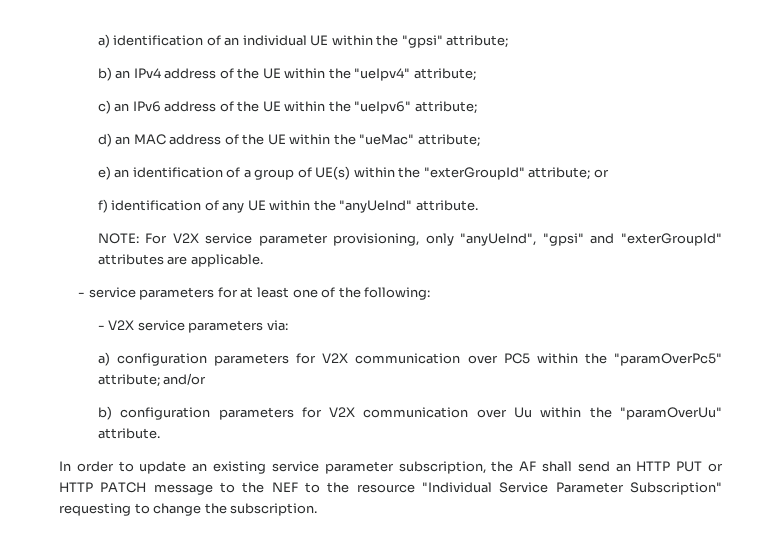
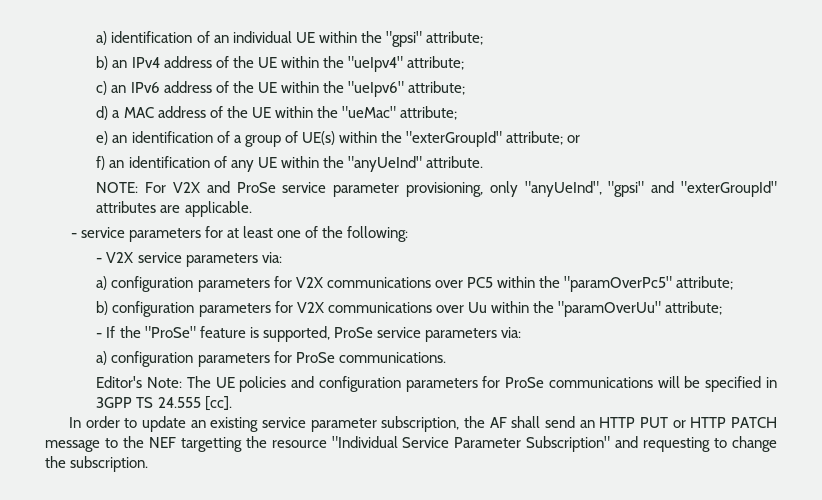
- d) an MAC address of the UE within the "ueMac" attribute;
+ d) a MAC address of the UE within the "ueMac" attribute;
- f) identification of any UE within the "anyUeInd" attribute.
+ f) an identification of any UE within the "anyUeInd" attribute.
- NOTE: For V2X service parameter provisioning, only "anyUeInd", "gpsi" and "exterGroupId" attributes are applicable.
+ NOTE: For V2X and ProSe service parameter provisioning, only "anyUeInd", "gpsi" and "exterGroupId" attributes are applicable.
- a) configuration parameters for V2X communication over PC5 within the "paramOverPc5" attribute; and/or
+ a) configuration parameters for V2X communications over PC5 within the "paramOverPc5" attribute;
- b) configuration parameters for V2X communication over Uu within the "paramOverUu" attribute.
+ b) configuration parameters for V2X communications over Uu within the "paramOverUu" attribute;
+ - If the "ProSe" feature is supported, ProSe service parameters via:
+ a) configuration parameters for ProSe communications.
+ Editor's Note: The UE policies and configuration parameters for ProSe communications will be specified in 3GPP TS 24.555 [cc].
- In order to update an existing service parameter subscription, the AF shall send an HTTP PUT or HTTP PATCH message to the NEF to the resource "Individual Service Parameter Subscription" requesting to change the subscription.
+ In order to update an existing service parameter subscription, the AF shall send an HTTP PUT or HTTP PATCH message to the NEF targetting the resource "Individual Service Parameter Subscription" and requesting to change the subscription.

